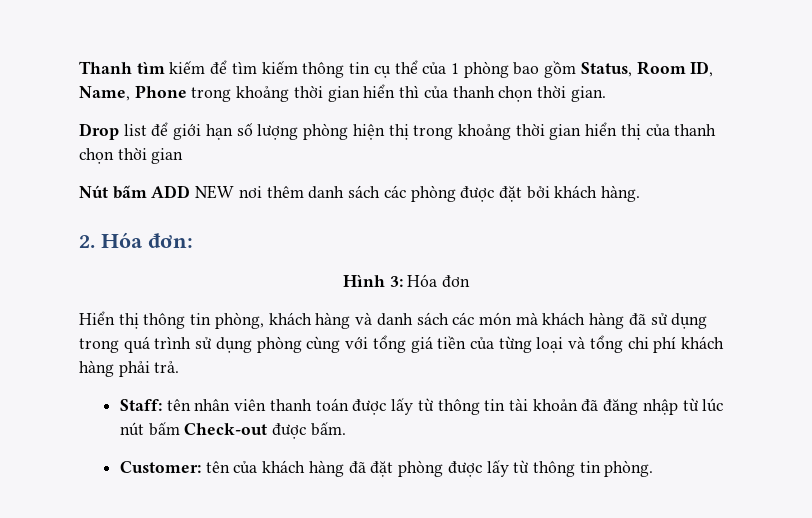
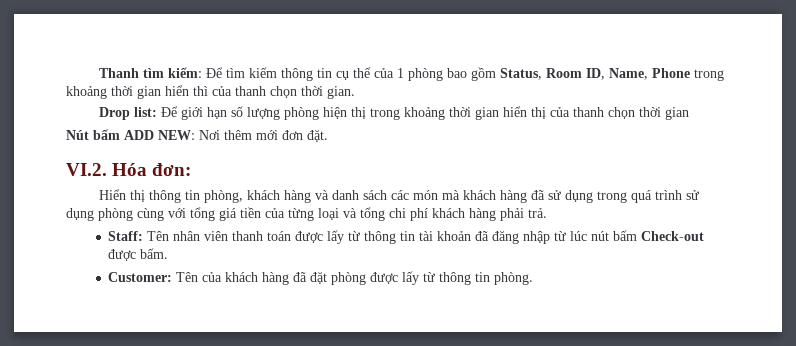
- Thanh tìm kiếm để tìm kiếm thông tin cụ thể của 1 phòng bao gồm Status, Room ID, Name, Phone trong khoảng thời gian hiển thì của thanh chọn thời gian.
+ Thanh tìm kiếm: Để tìm kiếm thông tin cụ thể của 1 phòng bao gồm Status, Room ID, Name, Phone trong khoảng thời gian hiển thì của thanh chọn thời gian.
- Drop list để giới hạn số lượng phòng hiện thị trong khoảng thời gian hiển thị của thanh chọn thời gian
+ Drop list: Để giới hạn số lượng phòng hiện thị trong khoảng thời gian hiển thị của thanh chọn thời gian
- Nút bấm ADD NEW nơi thêm danh sách các phòng được đặt bởi khách hàng.
- 2. Hóa đơn:
- Hình 3: Hóa đơn
+ Nút bấm ADD NEW: Nơi thêm mới đơn đặt.
+ VI.2. Hóa đơn:
- Staff: tên nhân viên thanh toán được lấy từ thông tin tài khoản đã đăng nhập từ lúc nút bấm Check-out được bấm.
+ Staff: Tên nhân viên thanh toán được lấy từ thông tin tài khoản đã đăng nhập từ lúc nút bấm Check-out được bấm.
- Customer: tên của khách hàng đã đặt phòng được lấy từ thông tin phòng.
+ Customer: Tên của khách hàng đã đặt phòng được lấy từ thông tin phòng.

